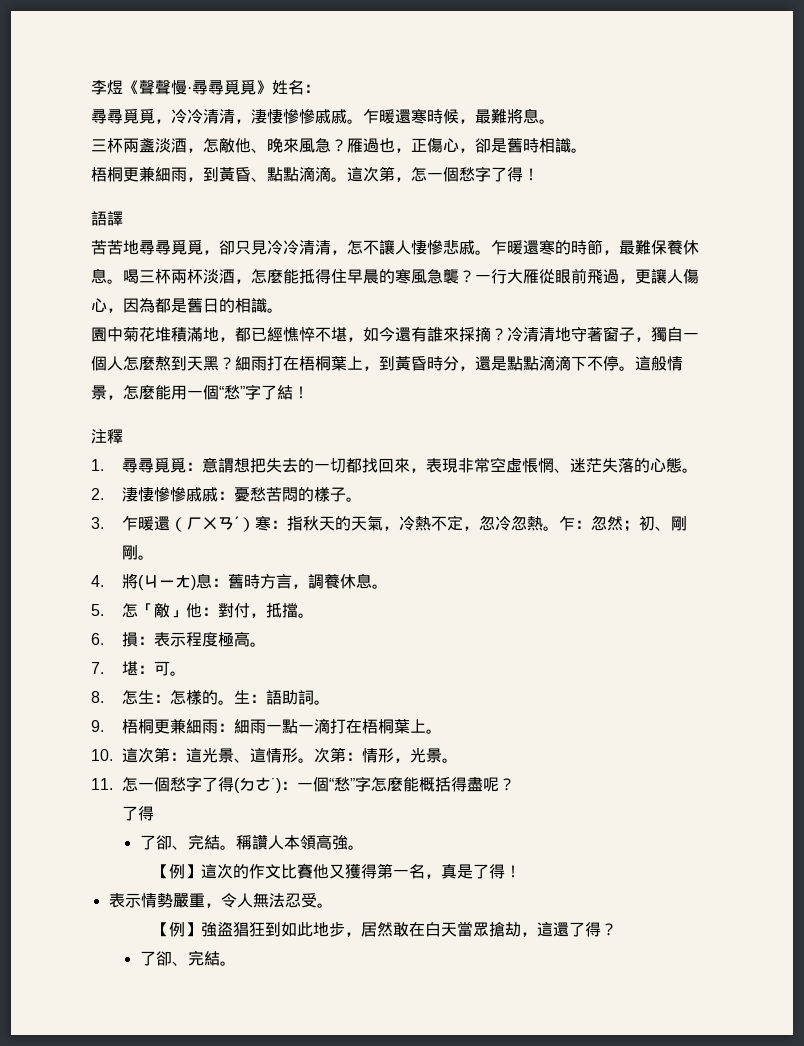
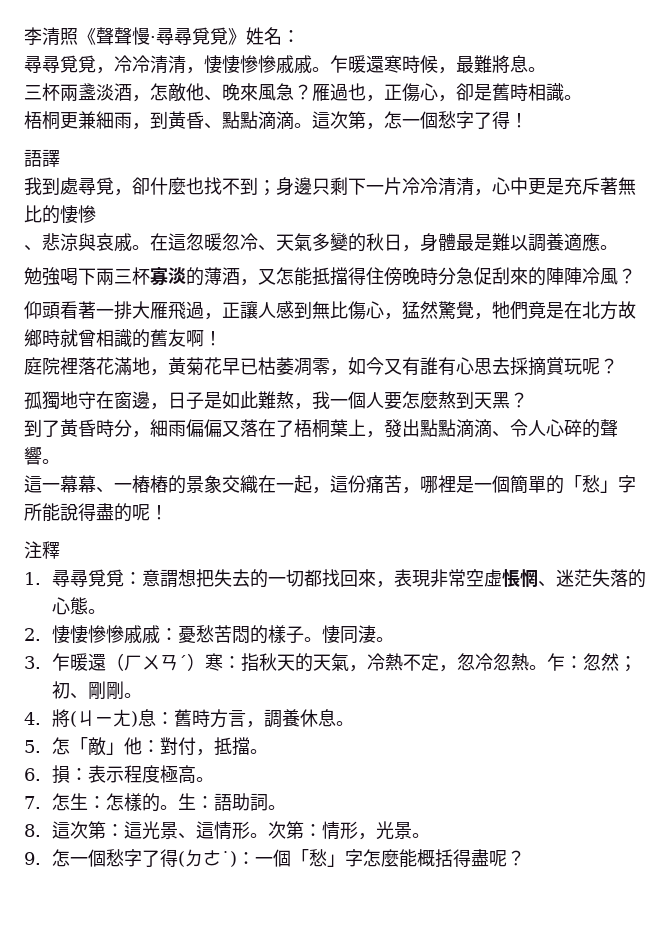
- 李煜《聲聲慢·尋尋覓覓》姓名：
+ 李清照《聲聲慢·尋尋覓覓》姓名：
- 尋尋覓覓，冷冷清清，淒悽慘慘戚戚。
+ 尋尋覓覓，冷冷清清，悽悽慘慘戚戚。
- 苦苦地尋尋覓覓，卻只見冷冷清清，怎不讓人悽慘悲戚。乍暖還寒的時節，最難保養休息。喝三杯兩杯淡酒，怎麼能抵得住早晨的寒風急襲？一行大雁從眼前飛過，更讓人傷心，因為都是舊日的相識。
- 園中菊花堆積滿地，都已經憔悴不堪，如今還有誰來採摘？冷清清地守著窗子，獨自一個人怎麼熬到天黑？細雨打在梧桐葉上，到黃昏時分，還是點點滴滴下不停。這般情景，怎麼能用一個“愁”字了結！
+ 我到處尋覓，卻什麼也找不到；身邊只剩下一片冷冷清清，心中更是充斥著無比的悽慘
+ 、悲涼與哀戚。在這忽暖忽冷、天氣多變的秋日，身體最是難以調養適應。
+ 勉強喝下兩三杯寡淡的薄酒，又怎能抵擋得住傍晚時分急促刮來的陣陣冷風？
+ 仰頭看著一排大雁飛過，正讓人感到無比傷心，猛然驚覺，牠們竟是在北方故鄉時就曾相識的舊友啊！
+ 庭院裡落花滿地，黃菊花早已枯萎凋零，如今又有誰有心思去採摘賞玩呢？
+ 孤獨地守在窗邊，日子是如此難熬，我一個人要怎麼熬到天黑？
+ 到了黃昏時分，細雨偏偏又落在了梧桐葉上，發出點點滴滴、令人心碎的聲響。
+ 這一幕幕、一樁樁的景象交織在一起，這份痛苦，哪裡是一個簡單的「愁」字所能說得盡的呢！
- 2.淒悽慘慘戚戚：憂愁苦悶的樣子。
+ 2.悽悽慘慘戚戚：憂愁苦悶的樣子。悽同淒。
- 7.堪：可。
- 8.怎生：怎樣的。
+ 7.怎生：怎樣的。
- 9.梧桐更兼細雨：細雨一點一滴打在梧桐葉上。
- 10.這次第：這光景、這情形。
+ 8.這次第：這光景、這情形。
- 11.怎一個愁字了得(ㄉㄜ˙)：一個“愁”字怎麼能概括得盡呢？
- 了得
- 了卻、完結。稱讚人本領高強。
- 【例】這次的作文比賽他又獲得第一名，真是了得！
- 表示情勢嚴重，令人無法忍受。
- 【例】強盜猖狂到如此地步，居然敢在白天當眾搶劫，這還了得？
- 了卻、完結。
+ 9.怎一個愁字了得(ㄉㄜ˙)：一個「愁」字怎麼能概括得盡呢？

